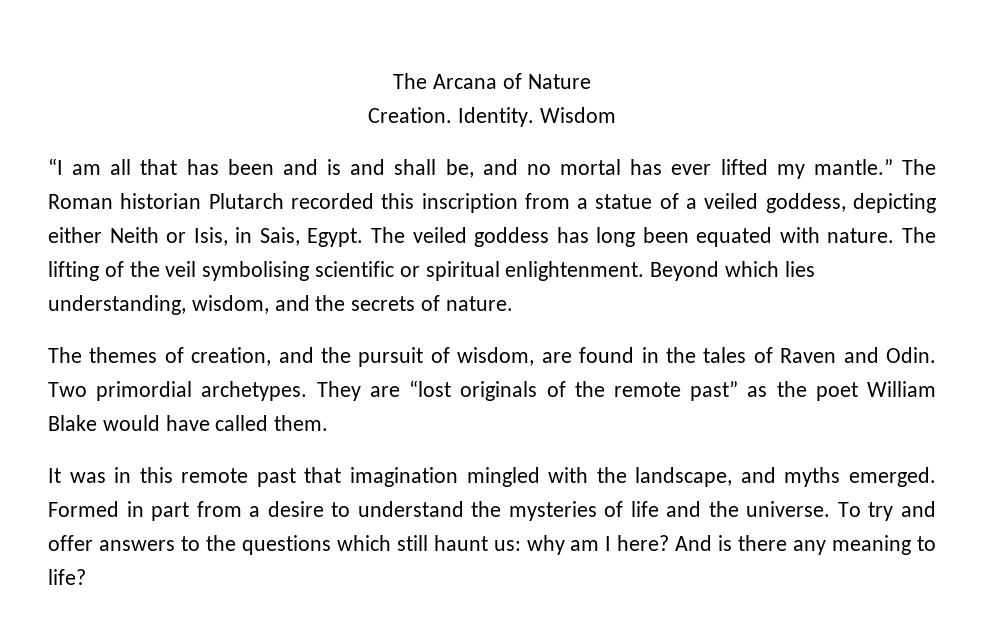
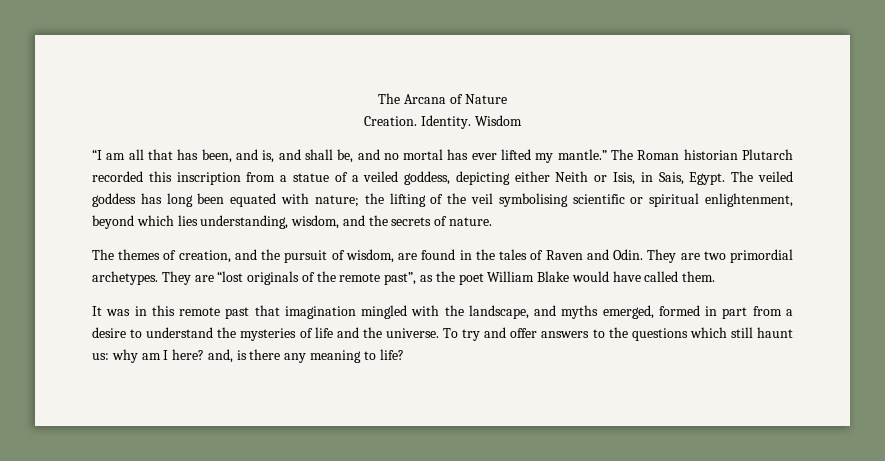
- “I am all that has been and is and shall be, and no mortal has ever lifted my mantle.”
+ “I am all that has been, and is, and shall be, and no mortal has ever lifted my mantle.”
- The veiled goddess has long been equated with nature. The lifting of the veil symbolising scientific or spiritual enlightenment. Beyond which lies understanding, wisdom, and the secrets of nature.
+ The veiled goddess has long been equated with nature; the lifting of the veil symbolising scientific or spiritual enlightenment, beyond which lies understanding, wisdom, and the secrets of nature.
- Two primordial archetypes.
+ They are two primordial archetypes.
- They are “lost originals of the remote past” as the poet William Blake would have called them.
+ They are “lost originals of the remote past”, as the poet William Blake would have called them.
- It was in this remote past that imagination mingled with the landscape, and myths emerged. Formed in part from a desire to understand the mysteries of life and the universe.
+ It was in this remote past that imagination mingled with the landscape, and myths emerged, formed in part from a desire to understand the mysteries of life and the universe.
- To try and offer answers to the questions which still haunt us: why am I here? And is there any meaning to life?
+ To try and offer answers to the questions which still haunt us: why am I here? and, is there any meaning to life?

